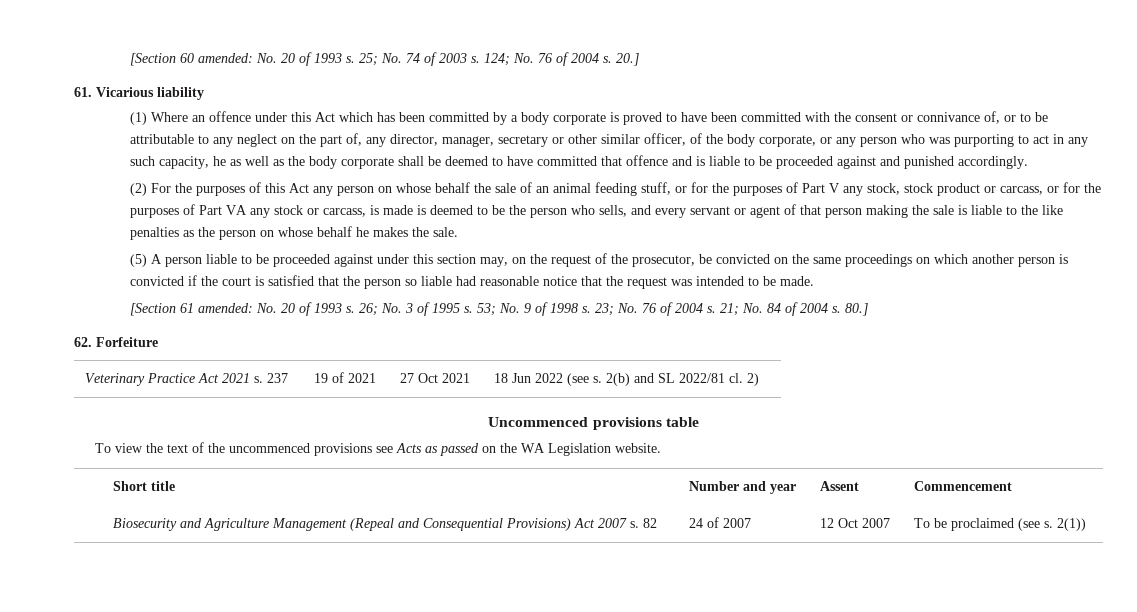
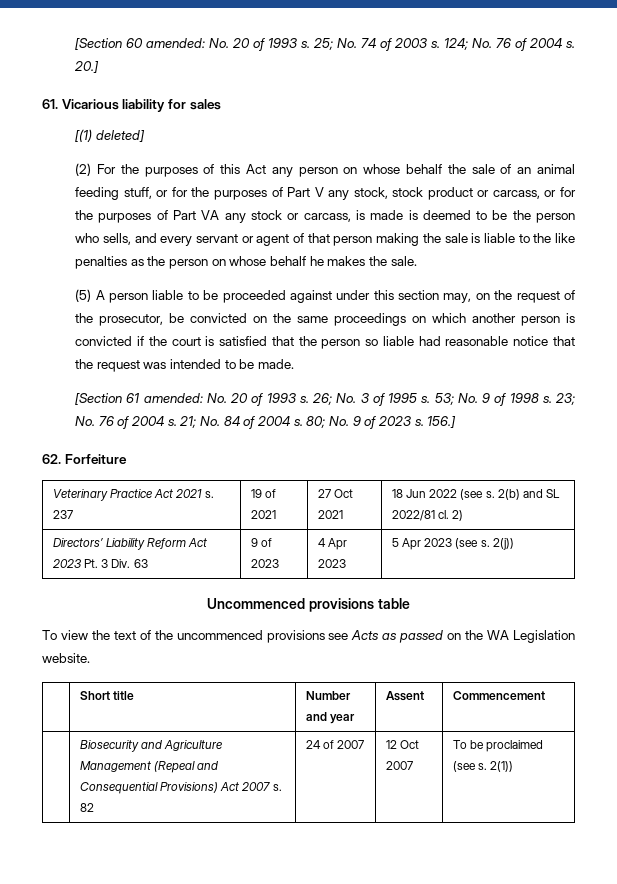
- 61. Vicarious liability
- (1) Where an offence under this Act which has been committed by a body corporate is proved to have been committed with the consent or connivance of, or to be attributable to any neglect on the part of, any director, manager, secretary or other similar officer, of the body corporate, or any person who was purporting to act in any such capacity, he as well as the body corporate shall be deemed to have committed that offence and is liable to be proceeded against and punished accordingly.
+ 61. Vicarious liability for sales
+ [(1) deleted]
- 80.]
+ 80; No. 9 of 2023 s. 156.]
+ Directors’ Liability Reform Act 2023 Pt. 3 Div. 63 | 9 of 2023 | 4 Apr 2023 | 5 Apr 2023 (see s. 2(j))

